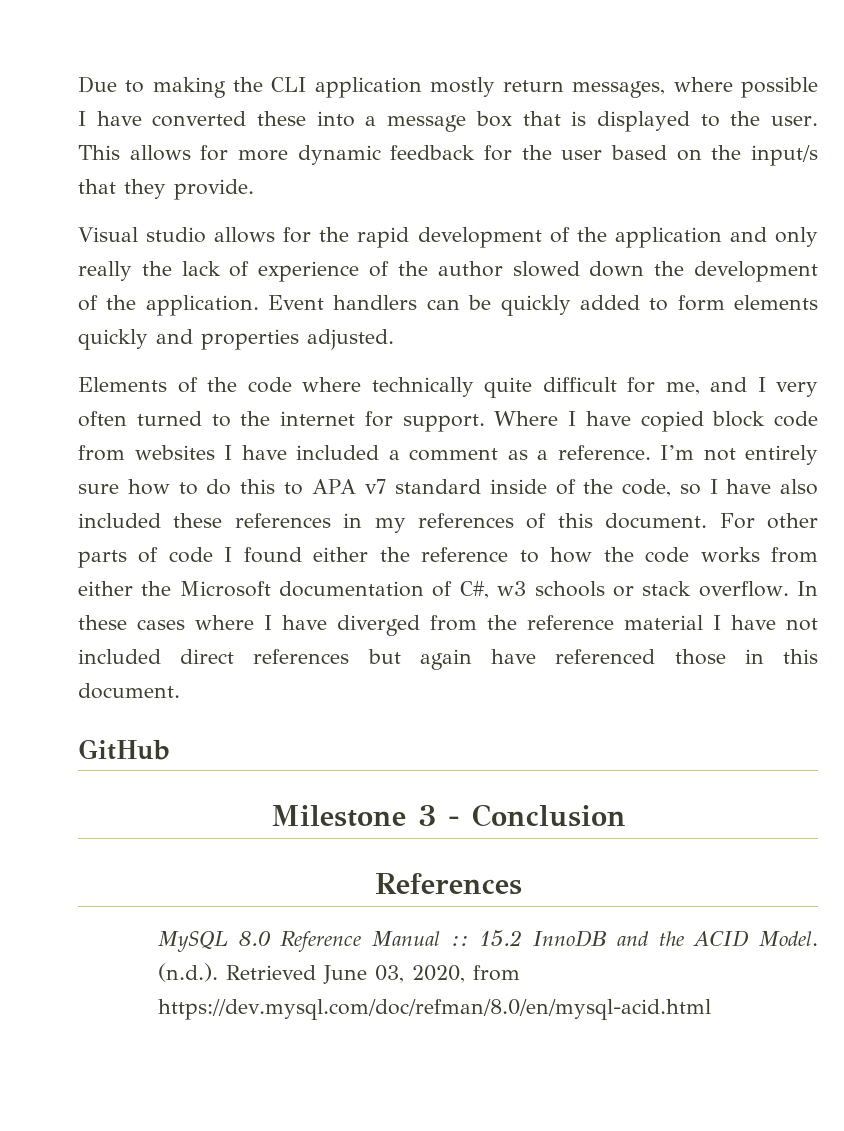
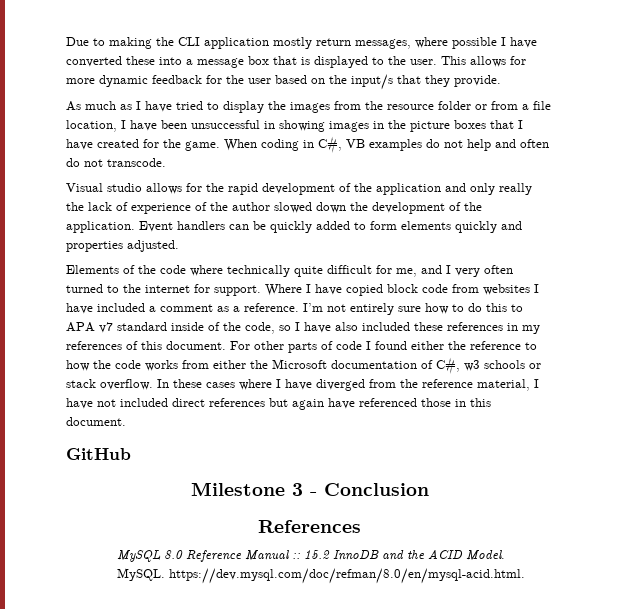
+ As much as I have tried to display the images from the resource folder or from a file location, I have been unsuccessful in showing images in the picture boxes that I have created for the game. When coding in C#, VB examples do not help and often do not transcode.
- In these cases where I have diverged from the reference material I have not included direct references but again have referenced those in this document.
+ In these cases where I have diverged from the reference material, I have not included direct references but again have referenced those in this document.
- (n.d.). Retrieved June 03, 2020, from https://dev.mysql.com/doc/refman/8.0/en/mysql-acid.html
+ MySQL. https://dev.mysql.com/doc/refman/8.0/en/mysql-acid.html.

